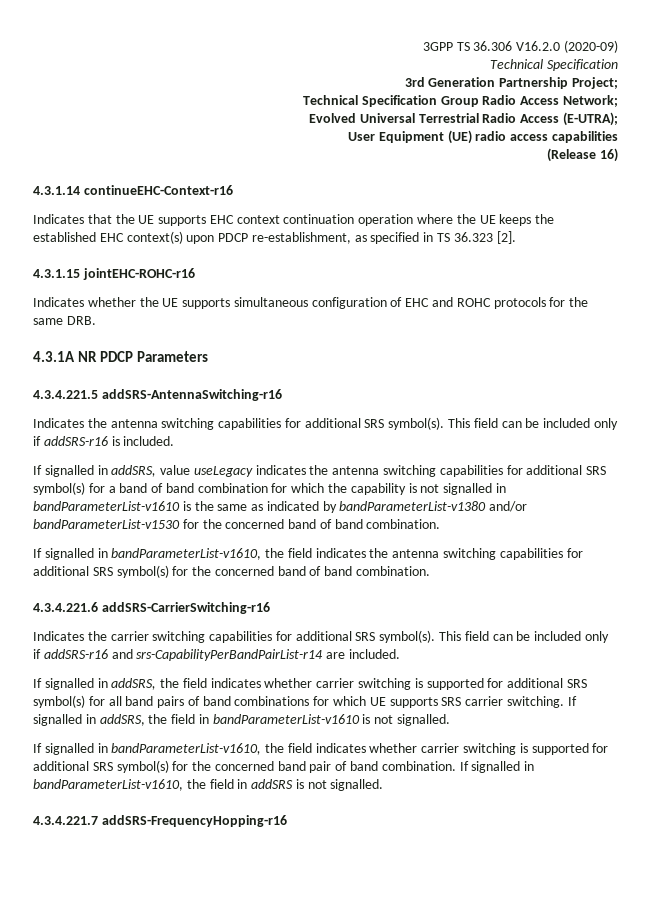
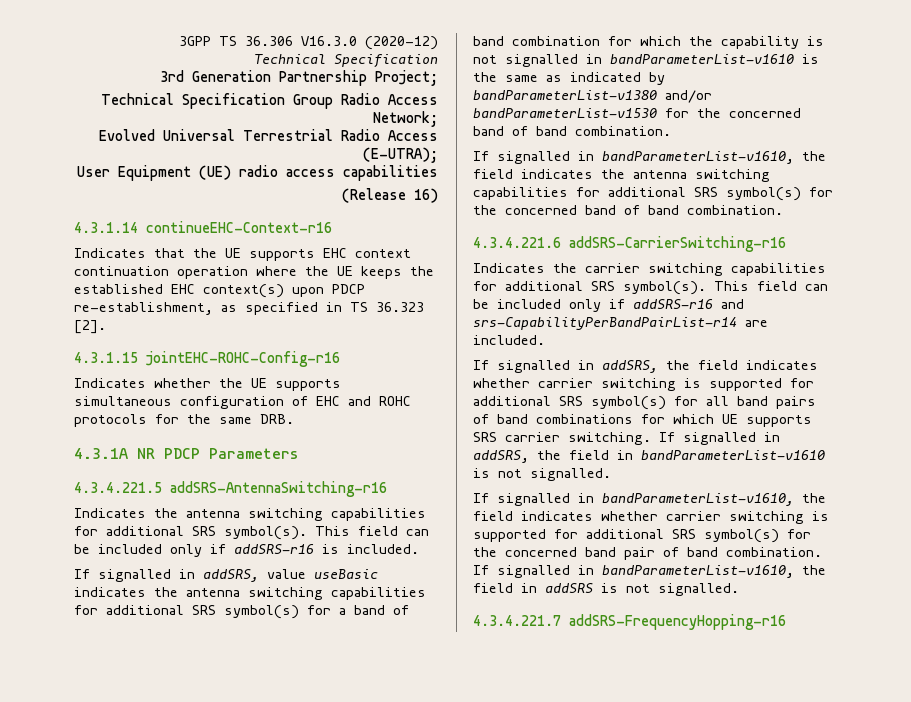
- 3GPP TS 36.306 V16.2.0 (2020-09)
+ 3GPP TS 36.306 V16.3.0 (2020-12)
- 4.3.1.15 jointEHC-ROHC-r16
+ 4.3.1.15 jointEHC-ROHC-Config-r16
- If signalled in addSRS, value useLegacy indicates the antenna switching capabilities for additional SRS symbol(s) for a band of band combination for which the capability is not signalled in bandParameterList-v1610 is the same as indicated by bandParameterList-v1380 and/or bandParameterList-v1530 for the concerned band of band combination.
+ If signalled in addSRS, value useBasic indicates the antenna switching capabilities for additional SRS symbol(s) for a band of band combination for which the capability is not signalled in bandParameterList-v1610 is the same as indicated by bandParameterList-v1380 and/or bandParameterList-v1530 for the concerned band of band combination.

